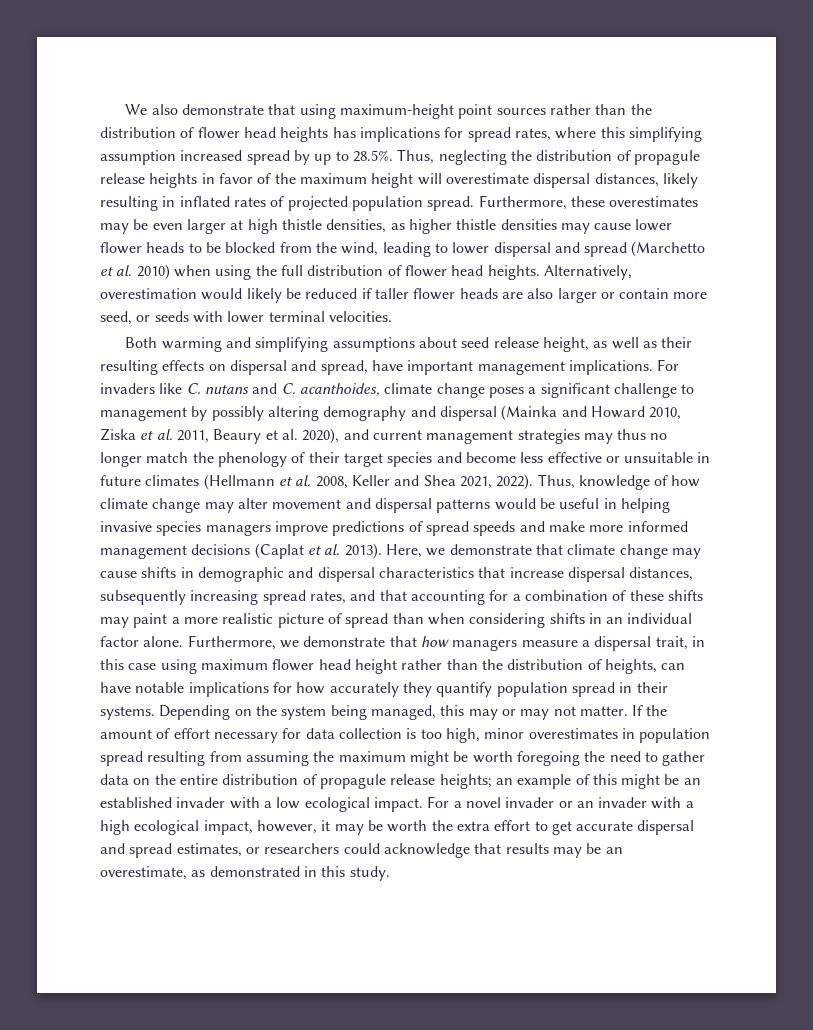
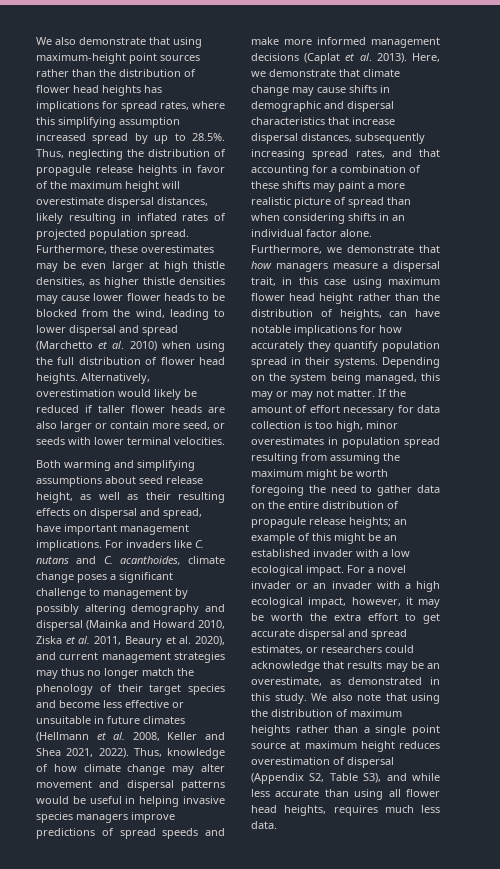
+ We also note that using the distribution of maximum heights rather than a single point source at maximum height reduces overestimation of dispersal (Appendix S2, Table S3), and while less accurate than using all flower head heights, requires much less data.

